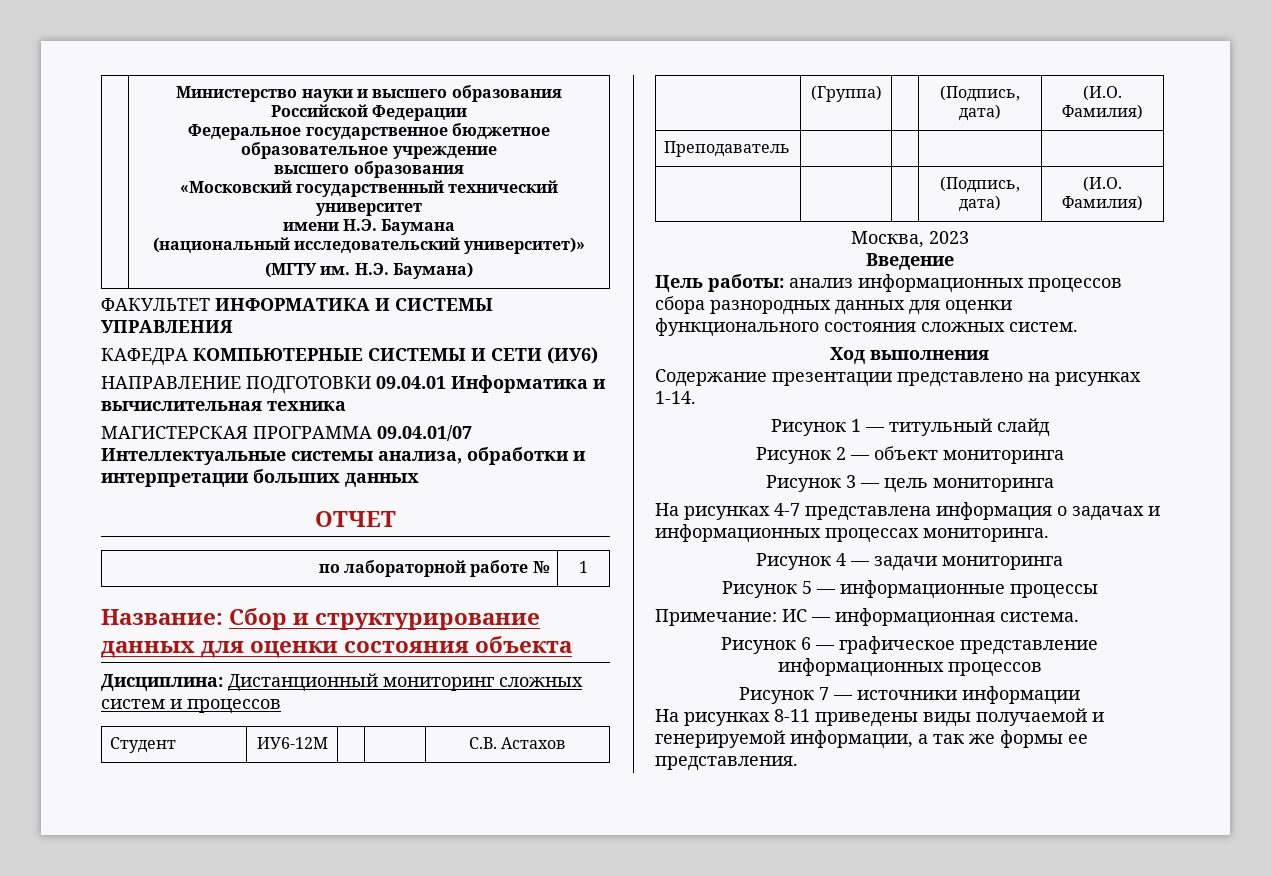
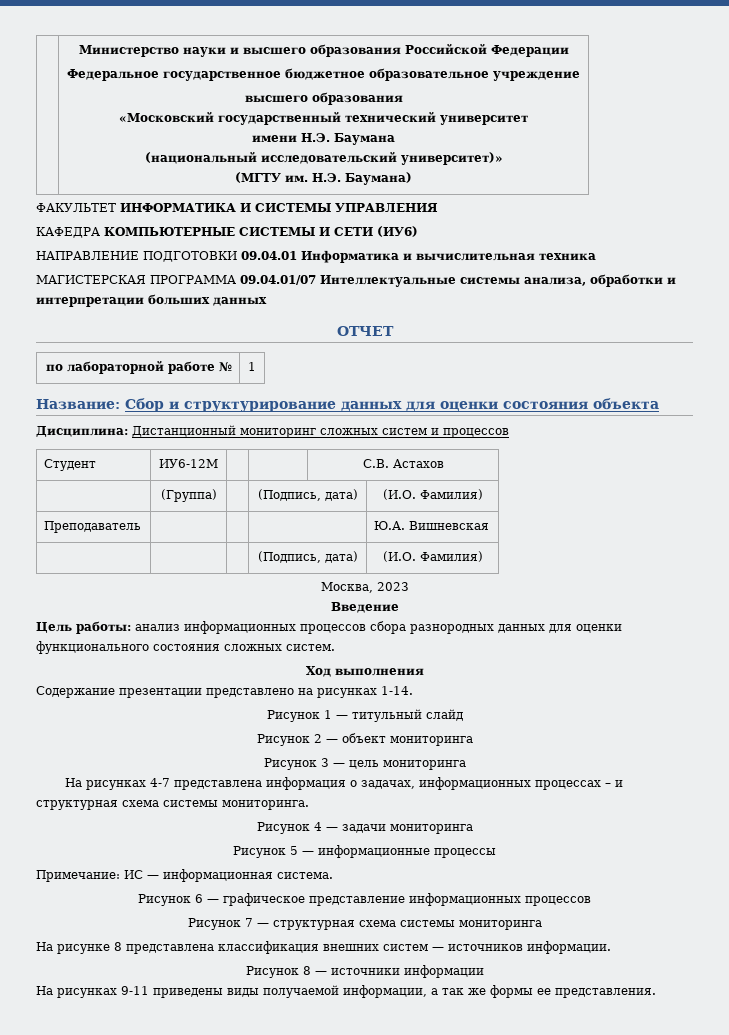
- Преподаватель | | | |
+ Преподаватель | | | | Ю.А. Вишневская
- На рисунках 4-7 представлена информация о задачах и информационных процессах мониторинга.
+ На рисунках 4-7 представлена информация о задачах, информационных процессах – и структурная схема системы мониторинга.
- Рисунок 7 — источники информации
+ Рисунок 7 — структурная схема системы мониторинга
+ На рисунке 8 представлена классификация внешних систем — источников информации.
+ Рисунок 8 — источники информации
- На рисунках 8-11 приведены виды получаемой и генерируемой информации, а так же формы ее представления.
+ На рисунках 9-11 приведены виды получаемой информации, а так же формы ее представления.

